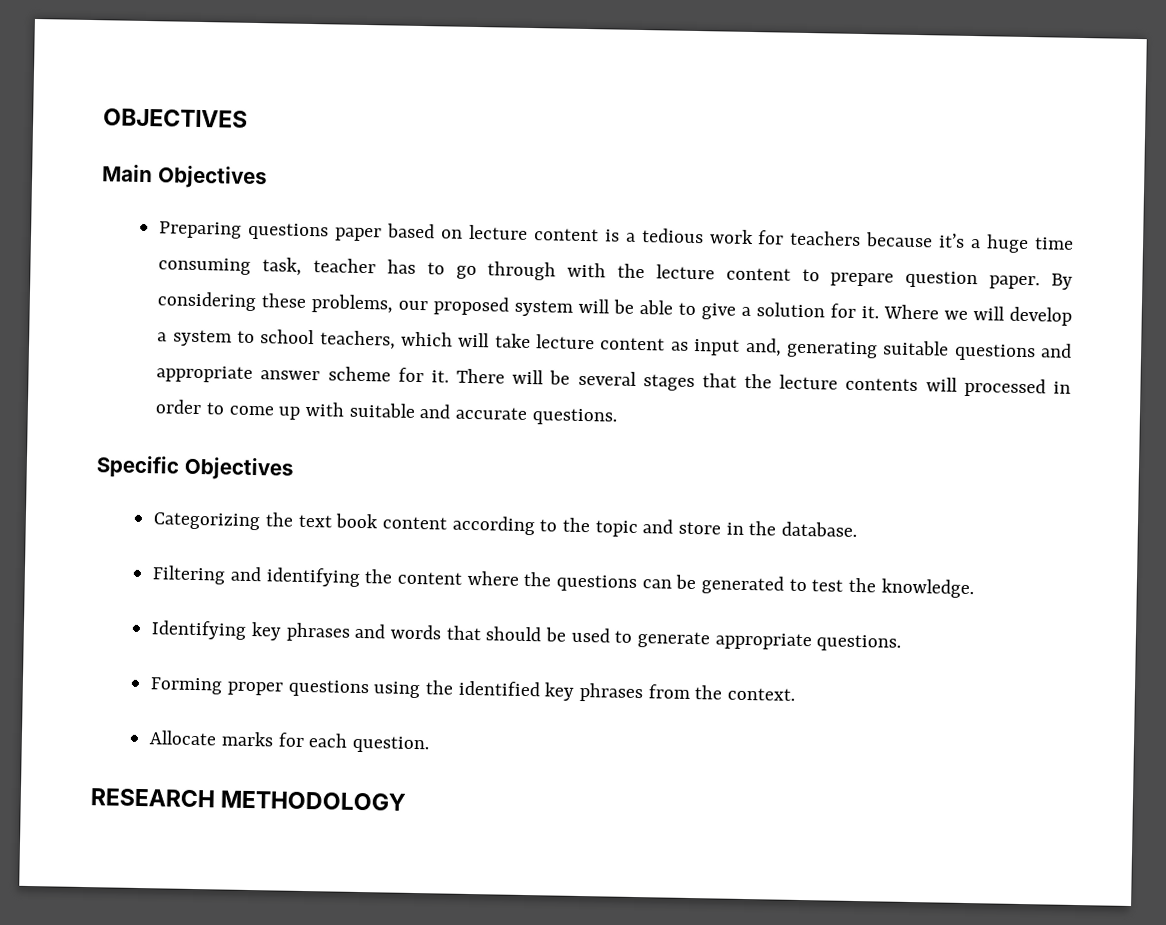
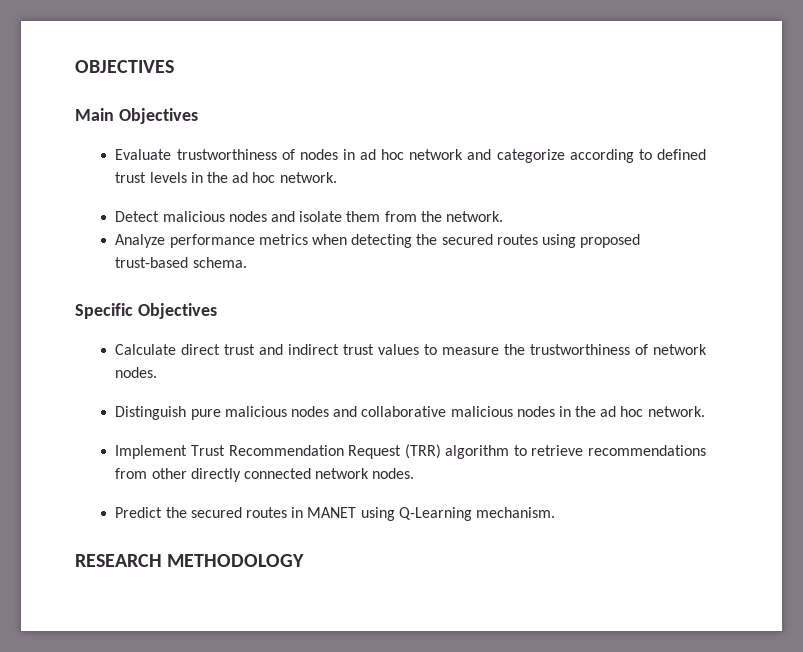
- Preparing questions paper based on lecture content is a tedious work for teachers because it’s a huge time consuming task, teacher has to go through with the lecture content to prepare question paper. By considering these problems, our proposed system will be able to give a solution for it. Where we will develop a system to school teachers, which will take lecture content as input and, generating suitable questions and appropriate answer scheme for it. There will be several stages that the lecture contents will processed in order to come up with suitable and accurate questions.
+ Evaluate trustworthiness of nodes in ad hoc network and categorize according to defined trust levels in the ad hoc network.
+ Detect malicious nodes and isolate them from the network.
+ Analyze performance metrics when detecting the secured routes using proposed trust-based schema.
  Specific Objectives
- Categorizing the text book content according to the topic and store in the database.
- Filtering and identifying the content where the questions can be generated to test the knowledge.
- Identifying key phrases and words that should be used to generate appropriate questions.
- Forming proper questions using the identified key phrases from the context.
- Allocate marks for each question.
+ Calculate direct trust and indirect trust values to measure the trustworthiness of network nodes.
+ Distinguish pure malicious nodes and collaborative malicious nodes in the ad hoc network.
+ Implement Trust Recommendation Request (TRR) algorithm to retrieve recommendations from other directly connected network nodes.
+ Predict the secured routes in MANET using Q-Learning mechanism.

